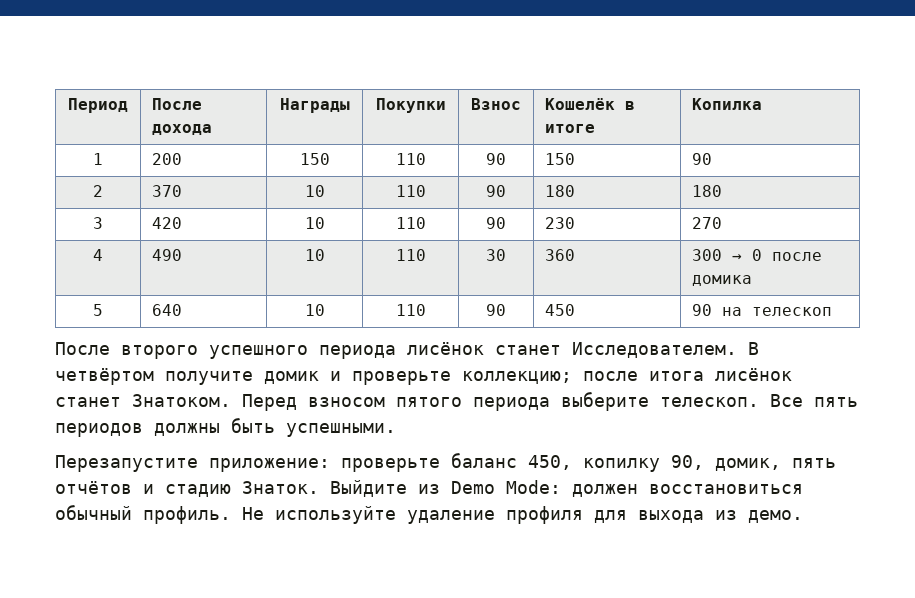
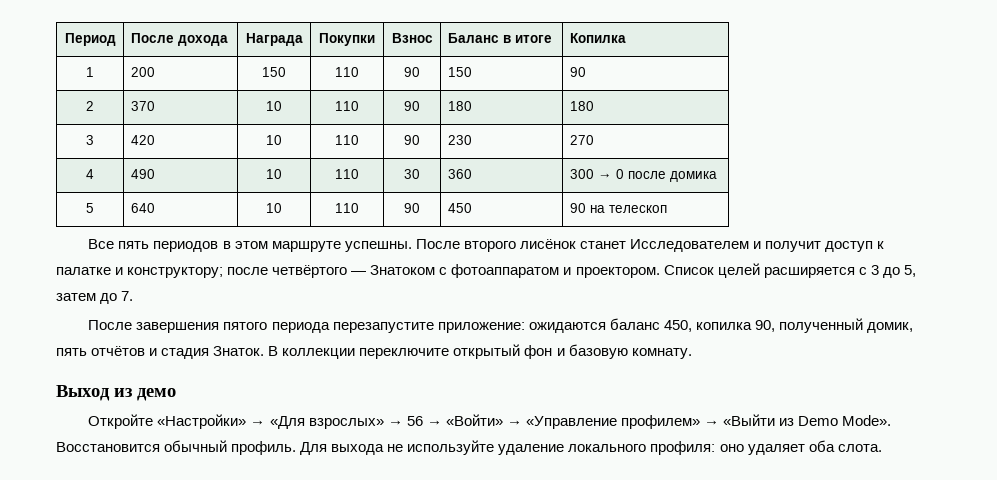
- Период | После дохода | Награды | Покупки | Взнос | Кошелёк в итоге | Копилка
+ Период | После дохода | Награда | Покупки | Взнос | Баланс в итоге | Копилка
- После второго успешного периода лисёнок станет Исследователем. В четвёртом получите домик и проверьте коллекцию; после итога лисёнок станет Знатоком. Перед взносом пятого периода выберите телескоп. Все пять периодов должны быть успешными.
- Перезапустите приложение: проверьте баланс 450, копилку 90, домик, пять отчётов и стадию Знаток. Выйдите из Demo Mode: должен восстановиться обычный профиль. Не используйте удаление профиля для выхода из демо.
+ Все пять периодов в этом маршруте успешны. После второго лисёнок станет Исследователем и получит доступ к палатке и конструктору; после четвёртого — Знатоком с фотоаппаратом и проектором. Список целей расширяется с 3 до 5, затем до 7.
+ После завершения пятого периода перезапустите приложение: ожидаются баланс 450, копилка 90, полученный домик, пять отчётов и стадия Знаток. В коллекции переключите открытый фон и базовую комнату.
+ Выход из демо
+ Откройте «Настройки» → «Для взрослых» → 56 → «Войти» → «Управление профилем» → «Выйти из Demo Mode». Восстановится обычный профиль. Для выхода не используйте удаление локального профиля: оно удаляет оба слота.

